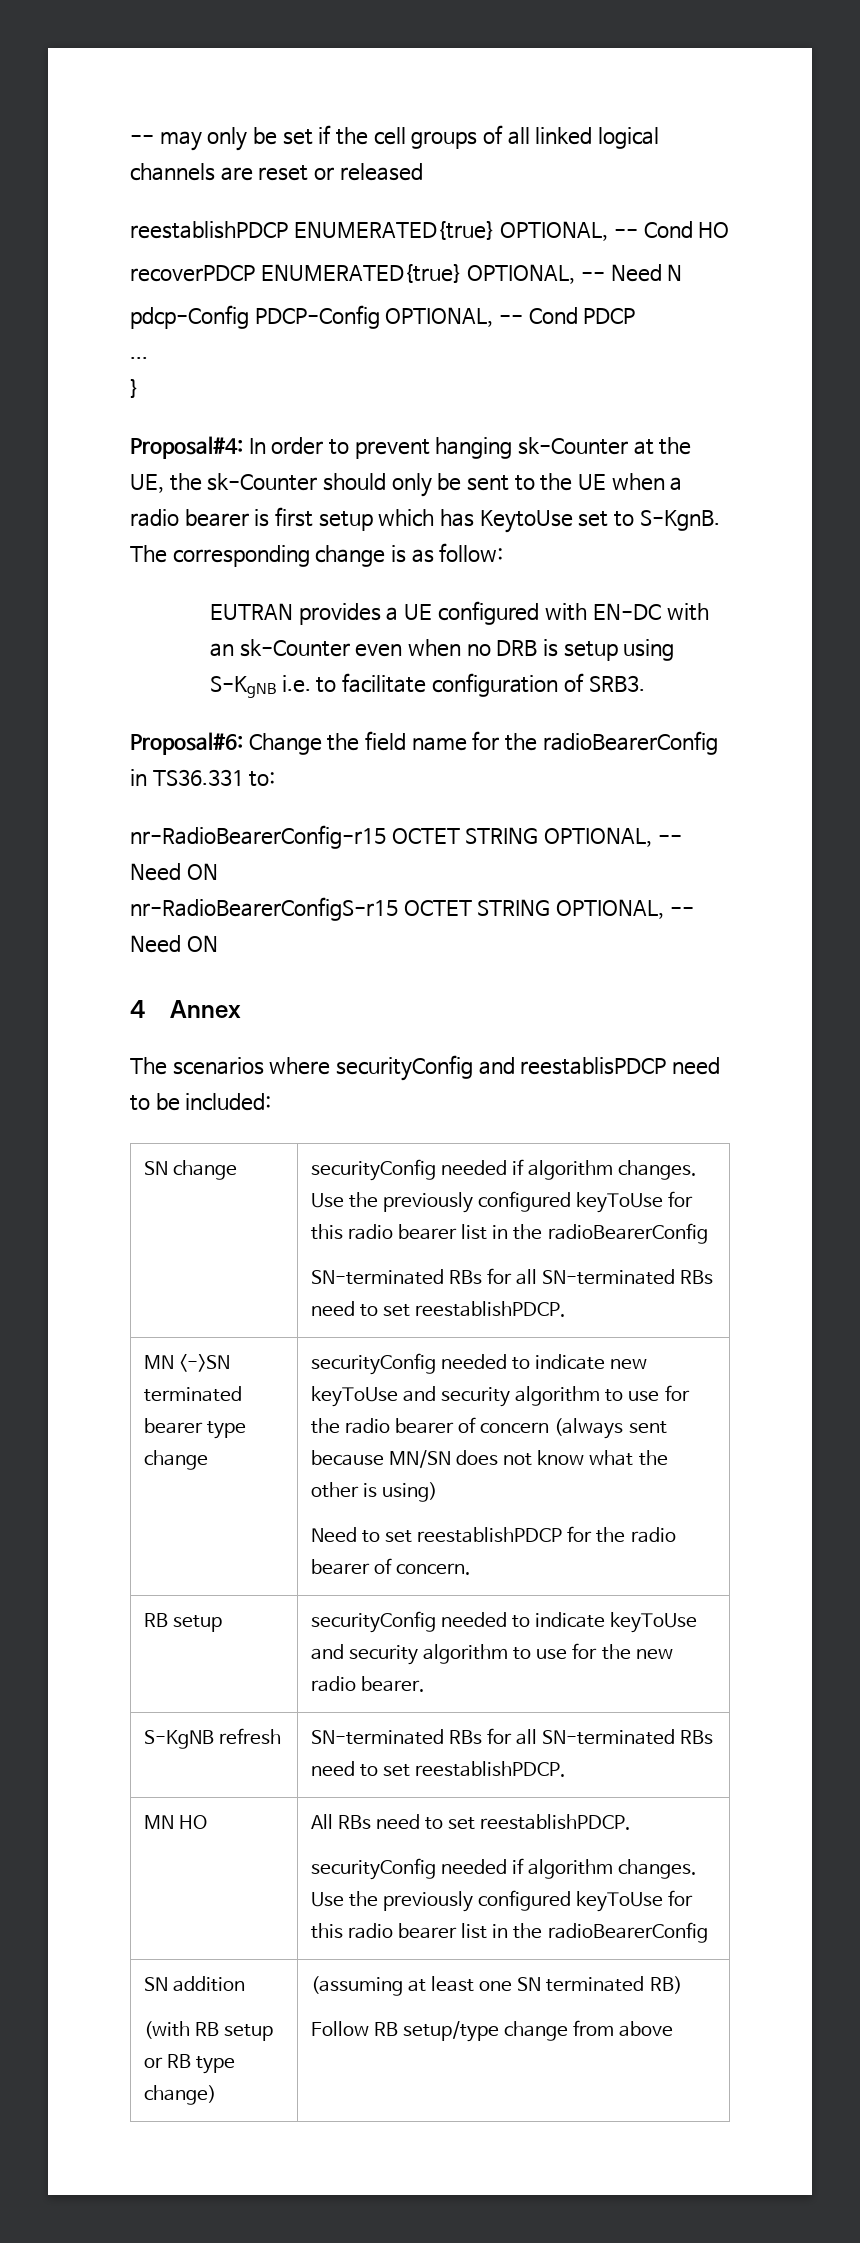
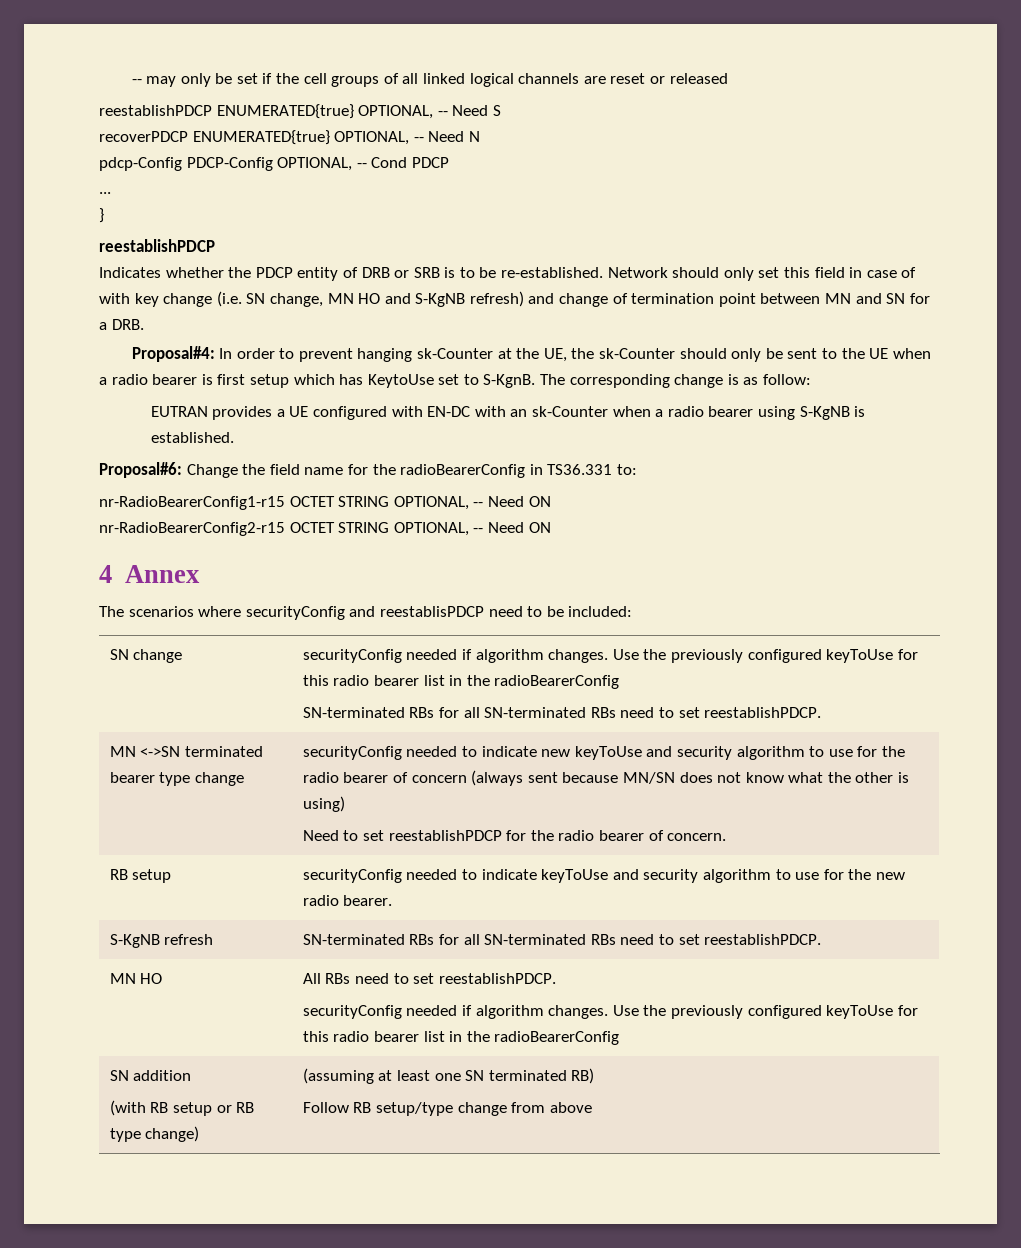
- reestablishPDCP ENUMERATED{true} OPTIONAL, -- Cond HO
+ reestablishPDCP ENUMERATED{true} OPTIONAL, -- Need S
  }
+ reestablishPDCP
+ Indicates whether the PDCP entity of DRB or SRB is to be re-established. Network should only set this field in case of with key change (i.e. SN change, MN HO and S-KgNB refresh) and change of termination point between MN and SN for a DRB.
- EUTRAN provides a UE configured with EN-DC with an sk-Counter even when no DRB is setup using S-KgNB i.e. to facilitate configuration of SRB3.
+ EUTRAN provides a UE configured with EN-DC with an sk-Counter when a radio bearer using S-KgNB is established.
- nr-RadioBearerConfig-r15 OCTET STRING OPTIONAL, -- Need ON
- nr-RadioBearerConfigS-r15 OCTET STRING OPTIONAL, -- Need ON
+ nr-RadioBearerConfig1-r15 OCTET STRING OPTIONAL, -- Need ON
+ nr-RadioBearerConfig2-r15 OCTET STRING OPTIONAL, -- Need ON

